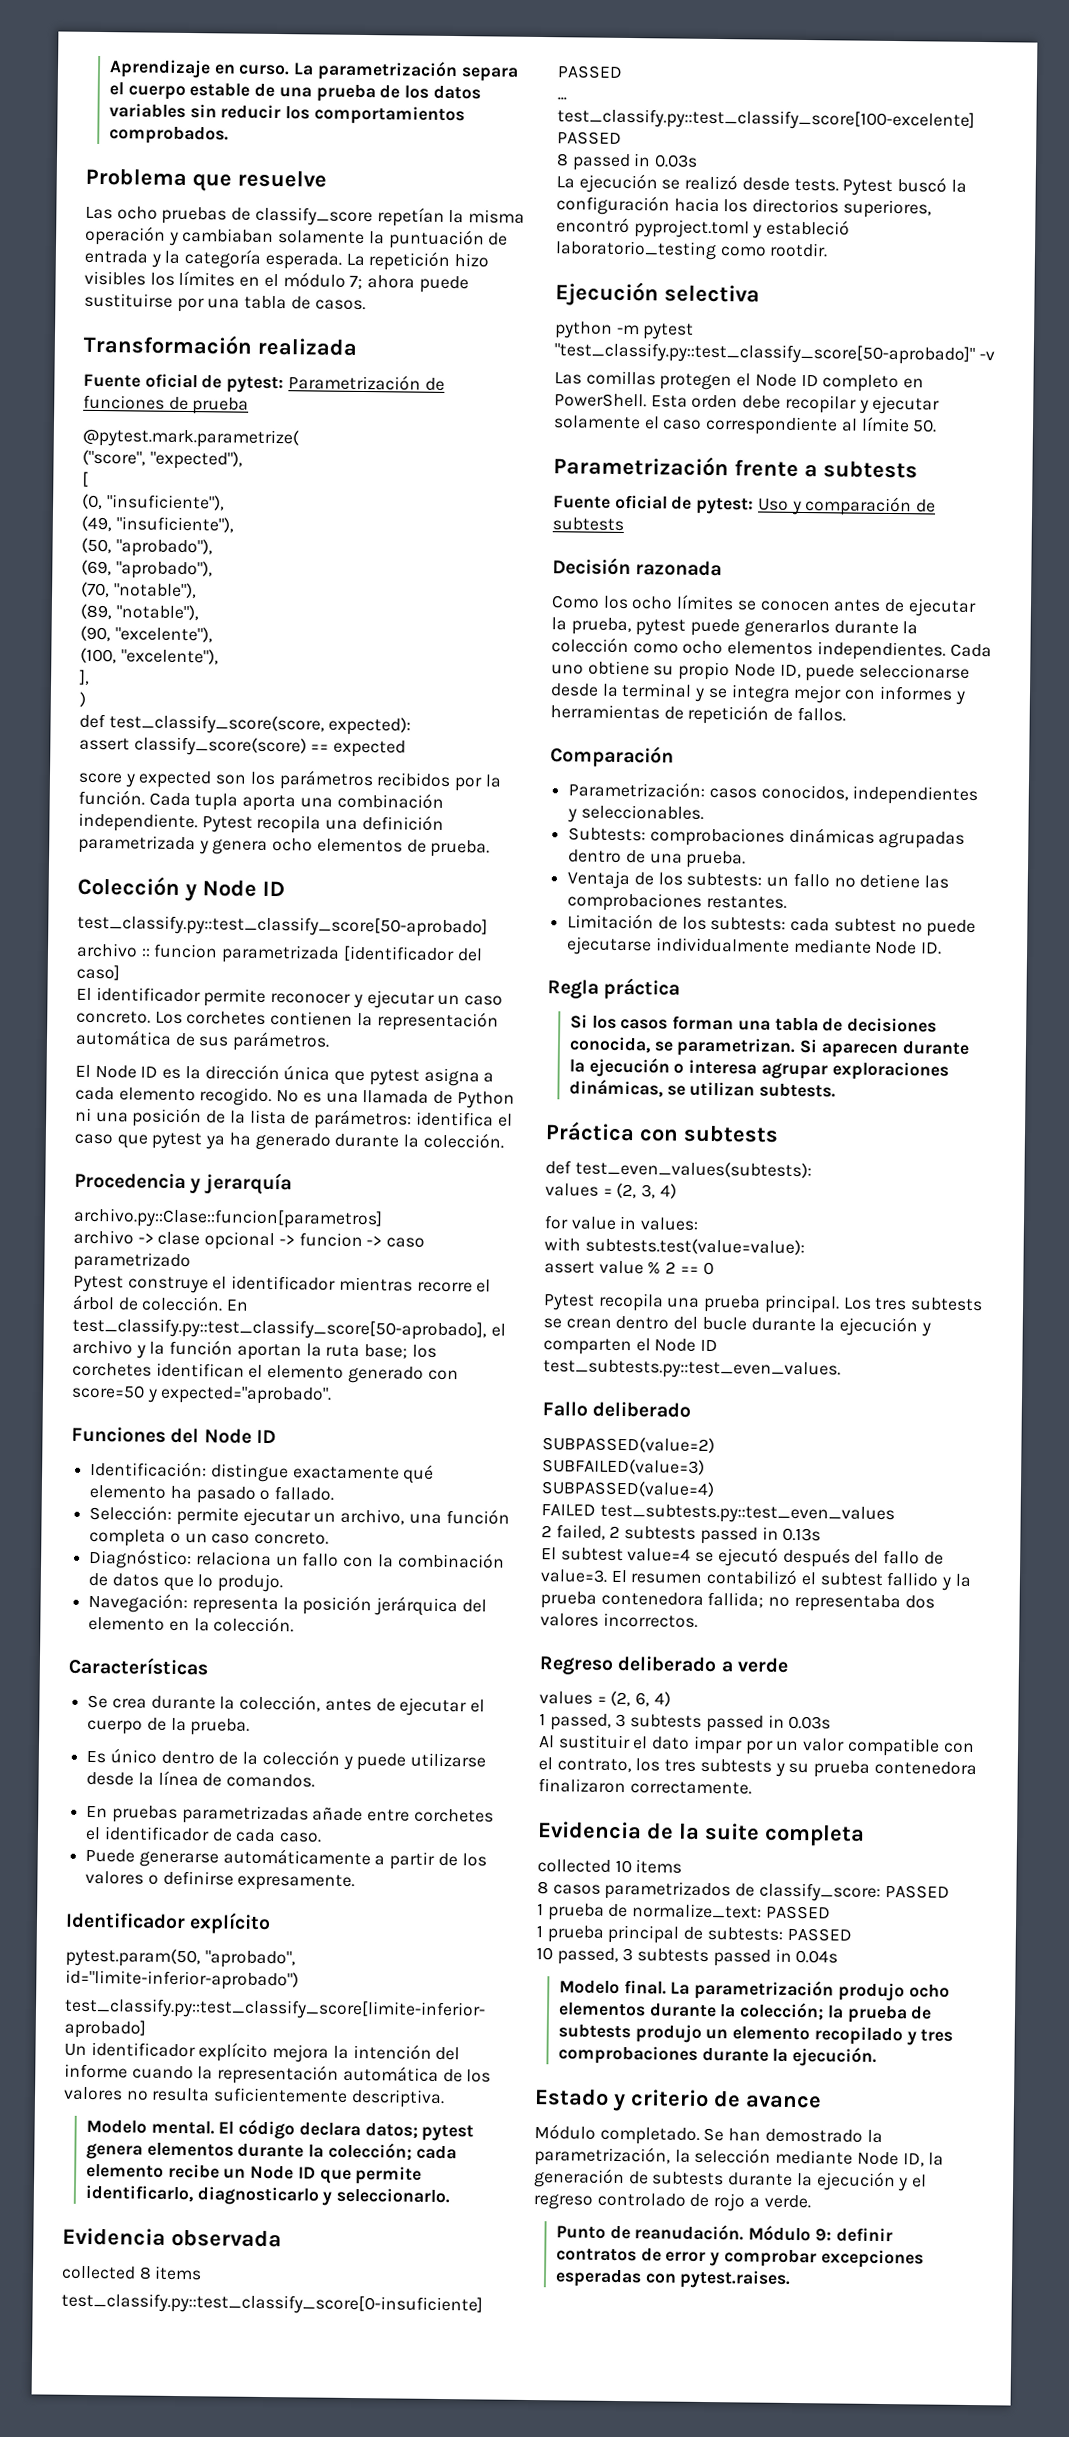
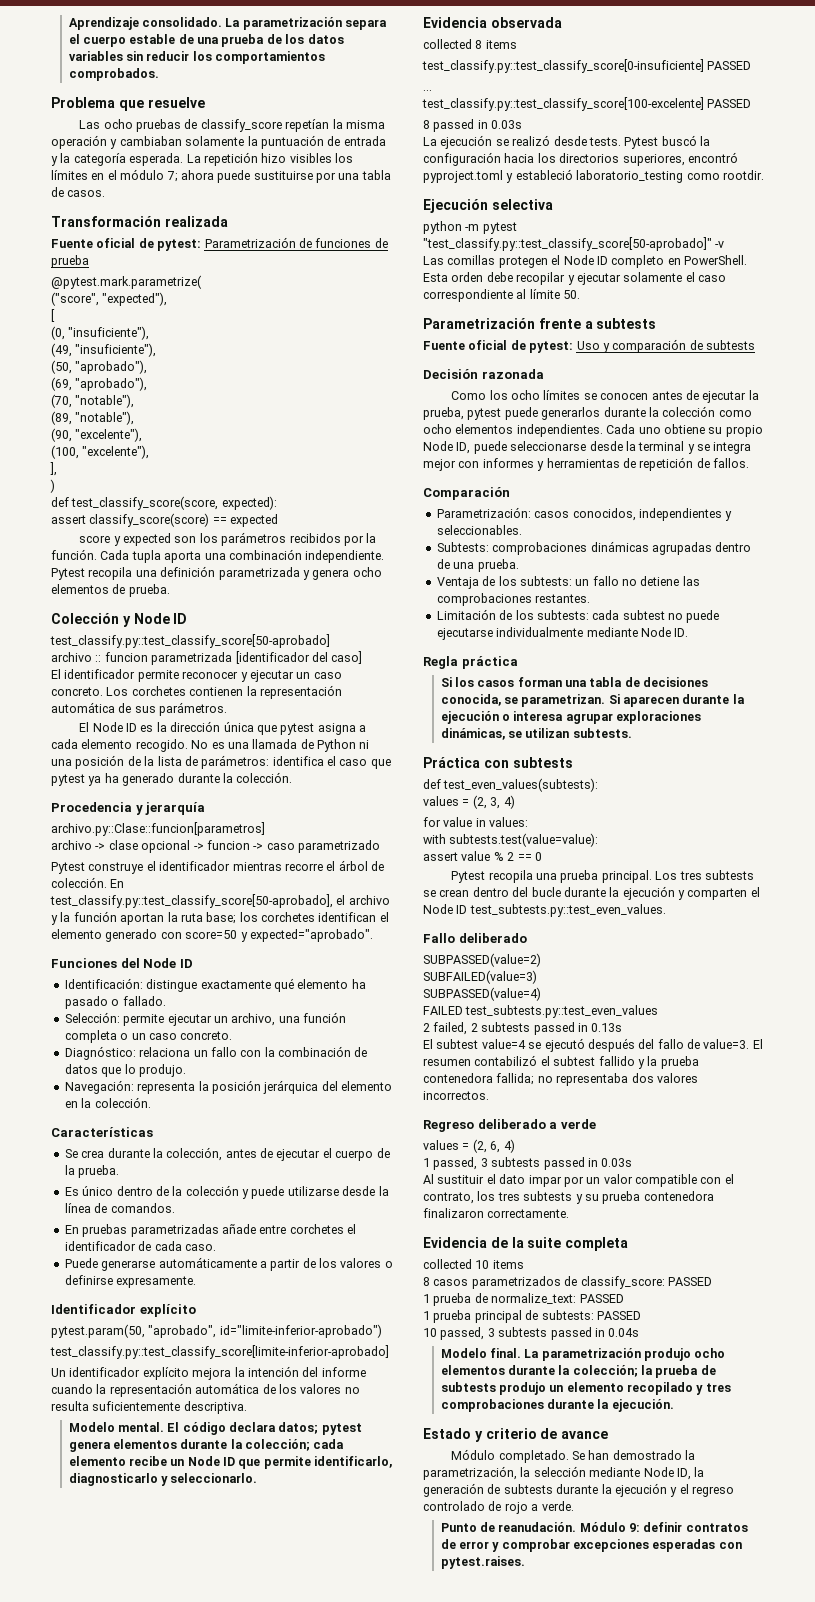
- Aprendizaje en curso.
+ Aprendizaje consolidado.

